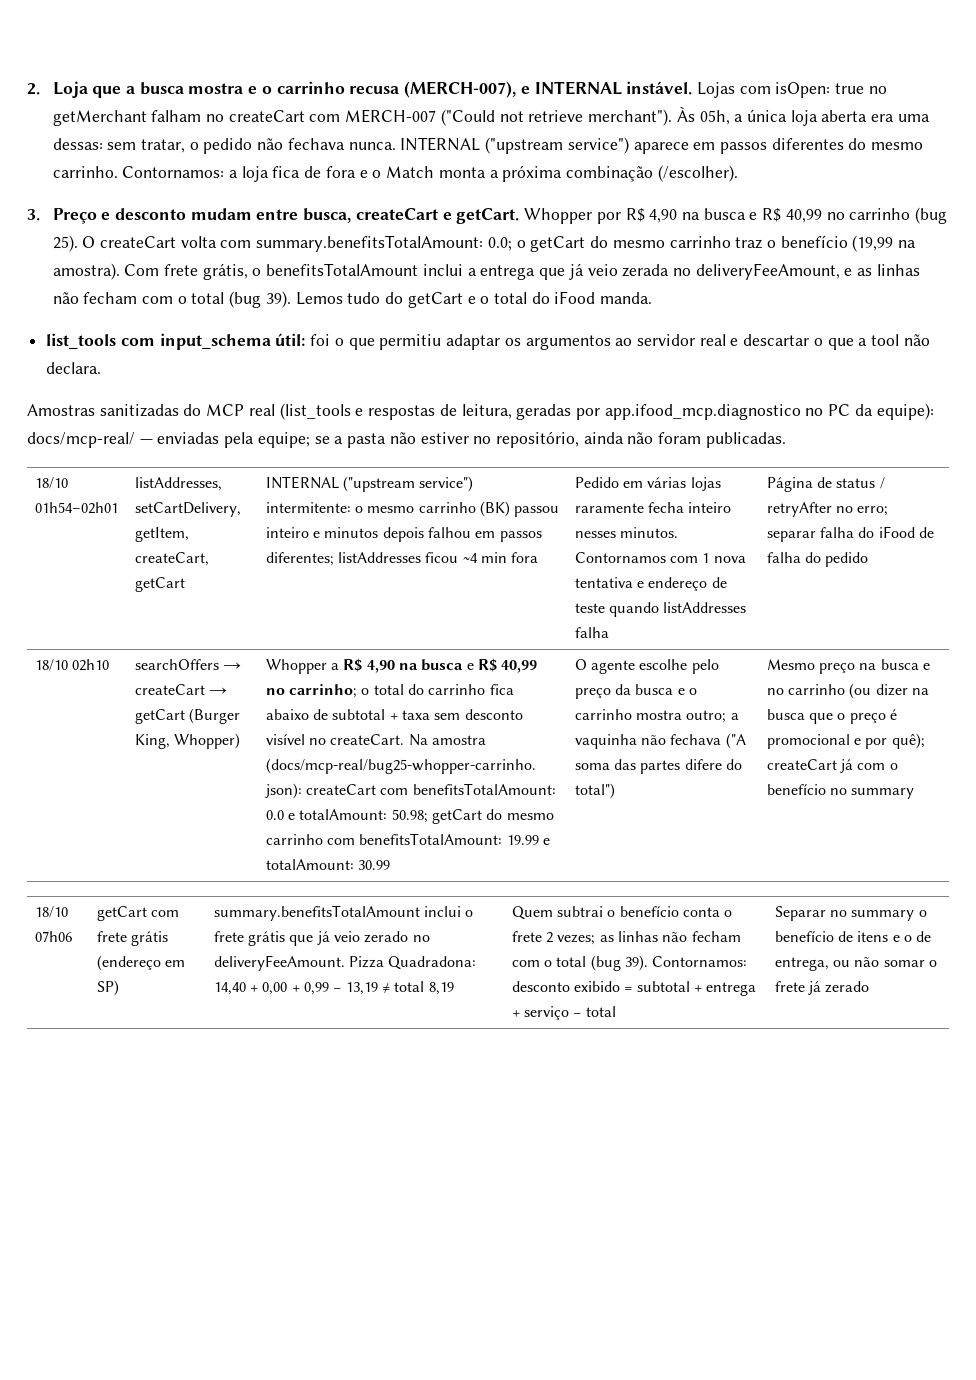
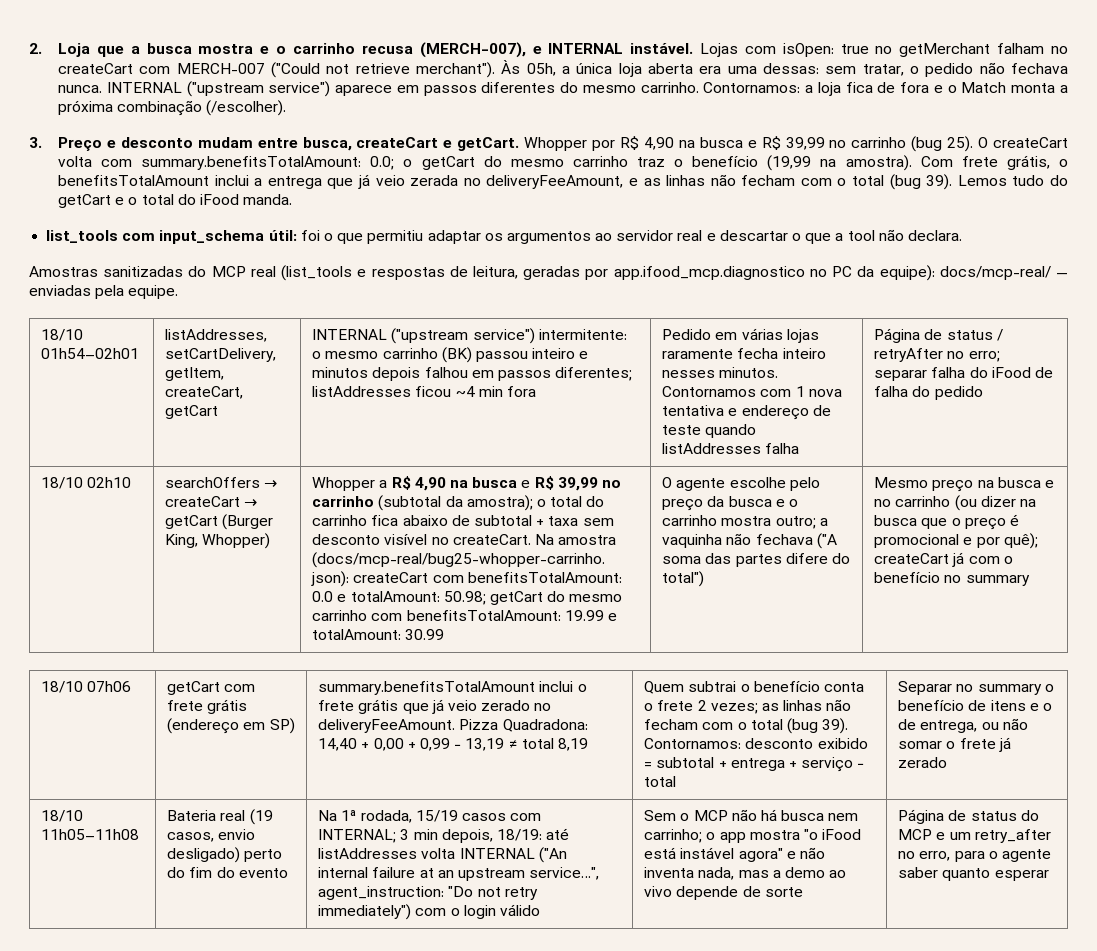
- Whopper por R$ 4,90 na busca e R$ 40,99 no carrinho (bug 25).
+ Whopper por R$ 4,90 na busca e R$ 39,99 no carrinho (bug 25).
- Amostras sanitizadas do MCP real (list_tools e respostas de leitura, geradas por app.ifood_mcp.diagnostico no PC da equipe): docs/mcp-real/ — enviadas pela equipe; se a pasta não estiver no repositório, ainda não foram publicadas.
+ Amostras sanitizadas do MCP real (list_tools e respostas de leitura, geradas por app.ifood_mcp.diagnostico no PC da equipe): docs/mcp-real/ — enviadas pela equipe.
- Whopper a R$ 4,90 na busca e R$ 40,99 no carrinho; o total do carrinho fica abaixo de subtotal + taxa sem desconto visível no createCart.
+ Whopper a R$ 4,90 na busca e R$ 39,99 no carrinho (subtotal da amostra); o total do carrinho fica abaixo de subtotal + taxa sem desconto visível no createCart.
+ 18/10 11h05–11h08 | Bateria real (19 casos, envio desligado) perto do fim do evento | Na 1ª rodada, 15/19 casos com INTERNAL; 3 min depois, 18/19: até listAddresses volta INTERNAL ("An internal failure at an upstream service…", agent_instruction: "Do not retry immediately") com o login válido | Sem o MCP não há busca nem carrinho; o app mostra "o iFood está instável agora" e não inventa nada, mas a demo ao vivo depende de sorte | Página de status do MCP e um retry_after no erro, para o agente saber quanto esperar

